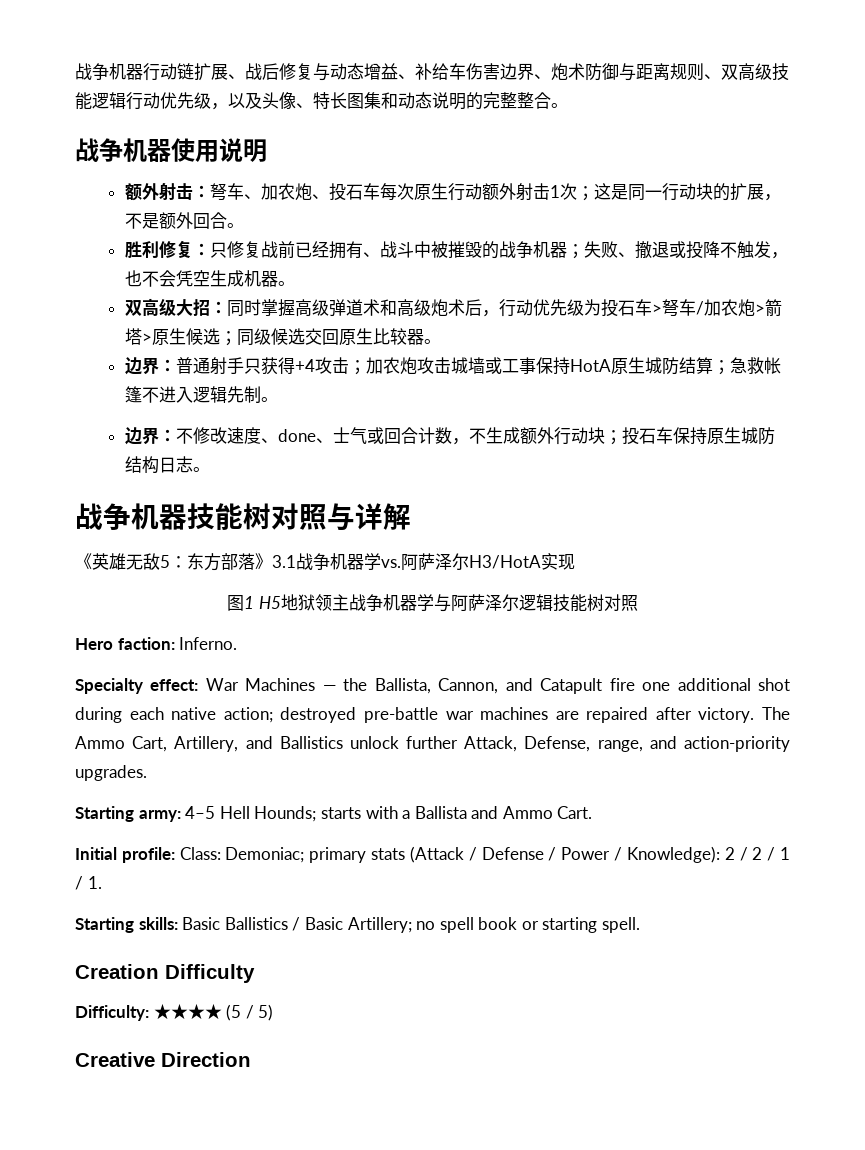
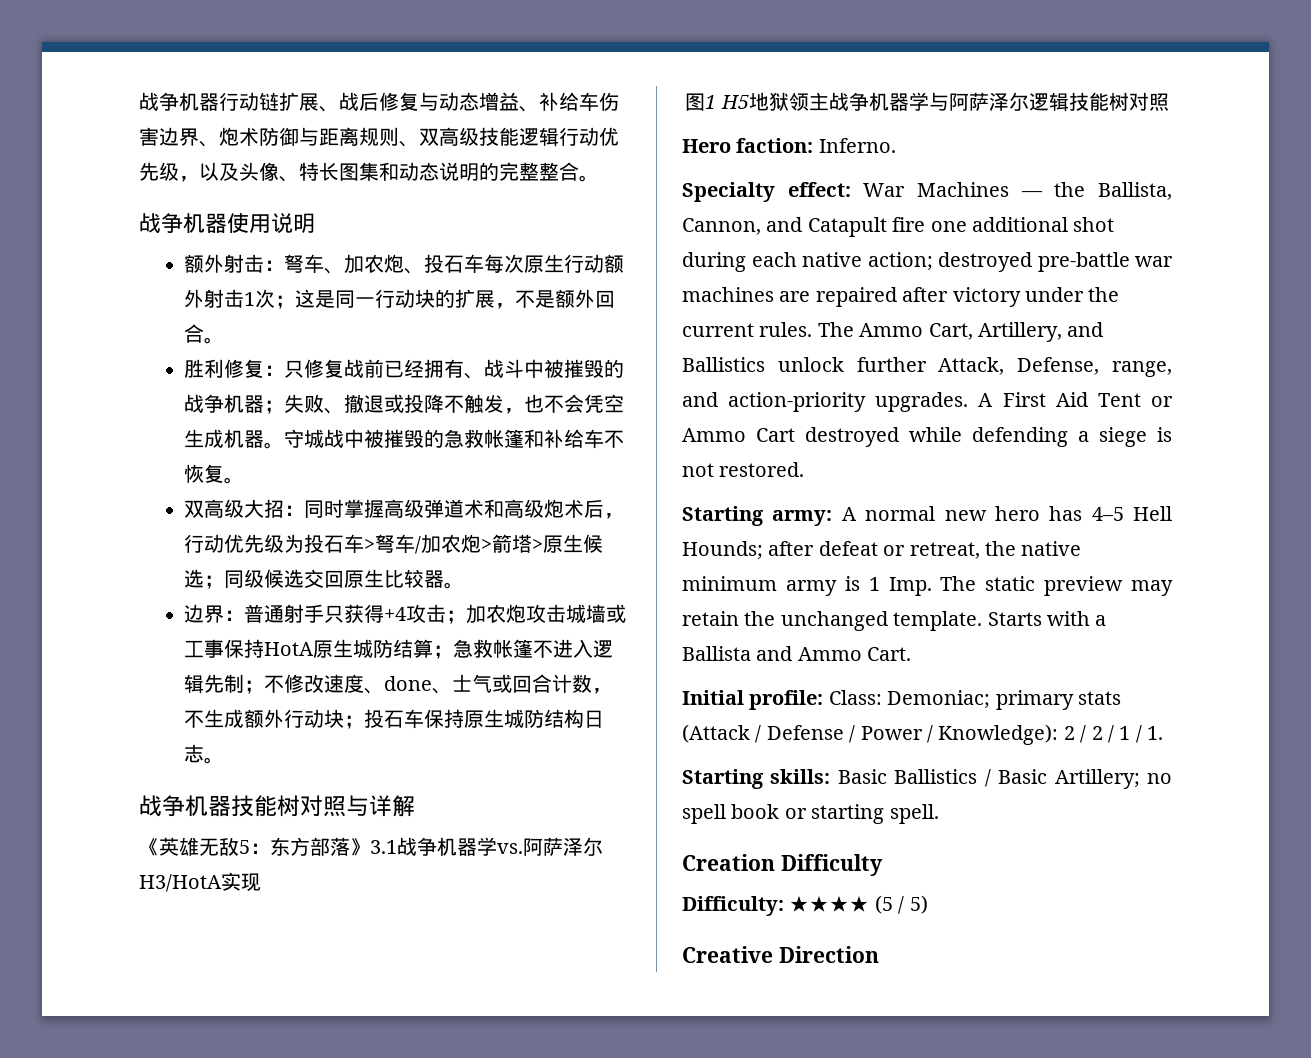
+ 守城战中被摧毁的急救帐篷和补给车不恢复。
- 边界：普通射手只获得+4攻击；加农炮攻击城墙或工事保持HotA原生城防结算；急救帐篷不进入逻辑先制。
- 边界：不修改速度、done、士气或回合计数，不生成额外行动块；投石车保持原生城防结构日志。
+ 边界：普通射手只获得+4攻击；加农炮攻击城墙或工事保持HotA原生城防结算；急救帐篷不进入逻辑先制；不修改速度、done、士气或回合计数，不生成额外行动块；投石车保持原生城防结构日志。
- Specialty effect: War Machines — the Ballista, Cannon, and Catapult fire one additional shot during each native action; destroyed pre-battle war machines are repaired after victory.
+ Specialty effect: War Machines — the Ballista, Cannon, and Catapult fire one additional shot during each native action; destroyed pre-battle war machines are repaired after victory under the current rules.
- The Ammo Cart, Artillery, and Ballistics unlock further Attack, Defense, range, and action-priority upgrades.
- Starting army: 4–5 Hell Hounds; starts with a Ballista and Ammo Cart.
+ The Ammo Cart, Artillery, and Ballistics unlock further Attack, Defense, range, and action-priority upgrades. A First Aid Tent or Ammo Cart destroyed while defending a siege is not restored.
+ Starting army: A normal new hero has 4–5 Hell Hounds; after defeat or retreat, the native minimum army is 1 Imp. The static preview may retain the unchanged template. Starts with a Ballista and Ammo Cart.

